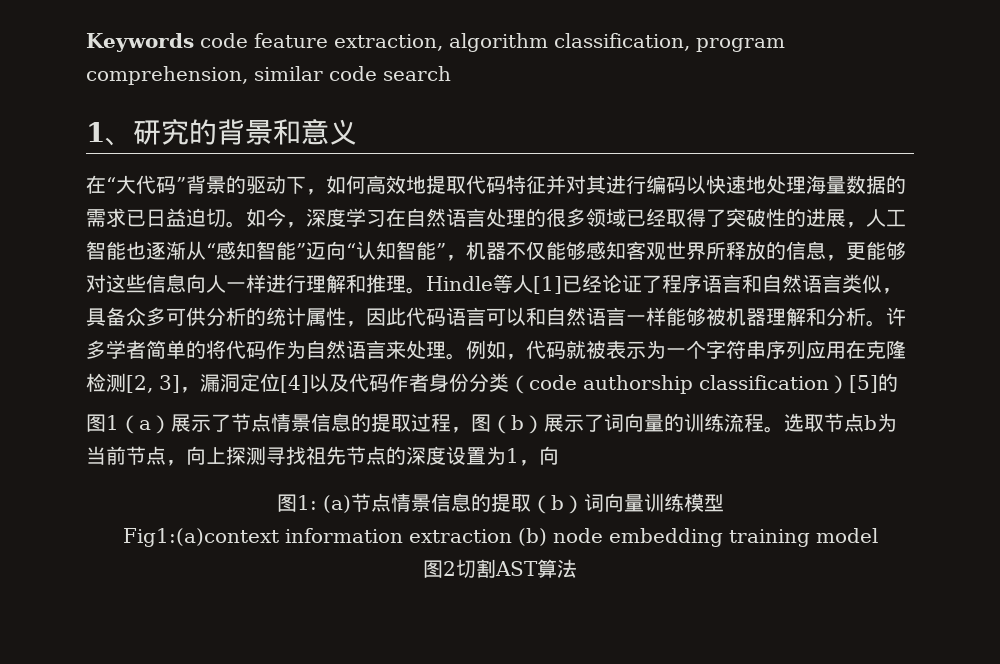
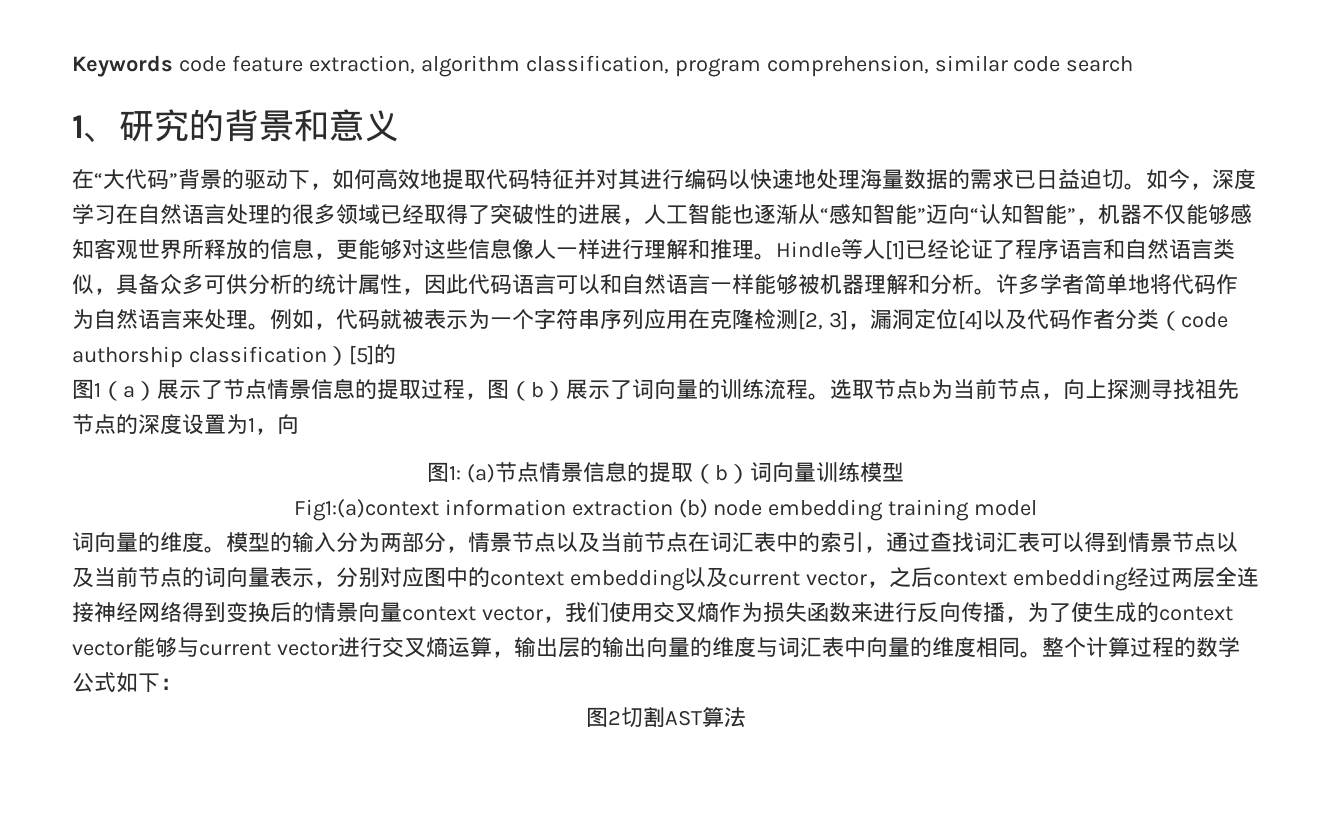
- 如今，深度学习在自然语言处理的很多领域已经取得了突破性的进展，人工智能也逐渐从“感知智能”迈向“认知智能”，机器不仅能够感知客观世界所释放的信息，更能够对这些信息向人一样进行理解和推理。
+ 如今，深度学习在自然语言处理的很多领域已经取得了突破性的进展，人工智能也逐渐从“感知智能”迈向“认知智能”，机器不仅能够感知客观世界所释放的信息，更能够对这些信息像人一样进行理解和推理。
- 许多学者简单的将代码作为自然语言来处理。
+ 许多学者简单地将代码作为自然语言来处理。
- 例如，代码就被表示为一个字符串序列应用在克隆检测[2, 3]，漏洞定位[4]以及代码作者身份分类（code authorship classification）[5]的
+ 例如，代码就被表示为一个字符串序列应用在克隆检测[2, 3]，漏洞定位[4]以及代码作者分类（code authorship classification）[5]的
+ 词向量的维度。模型的输入分为两部分，情景节点以及当前节点在词汇表中的索引，通过查找词汇表可以得到情景节点以及当前节点的词向量表示，分别对应图中的context embedding以及current vector，之后context embedding经过两层全连接神经网络得到变换后的情景向量context vector，我们使用交叉熵作为损失函数来进行反向传播，为了使生成的context vector能够与current vector进行交叉熵运算，输出层的输出向量的维度与词汇表中向量的维度相同。整个计算过程的数学公式如下：

